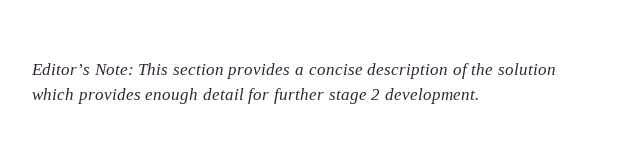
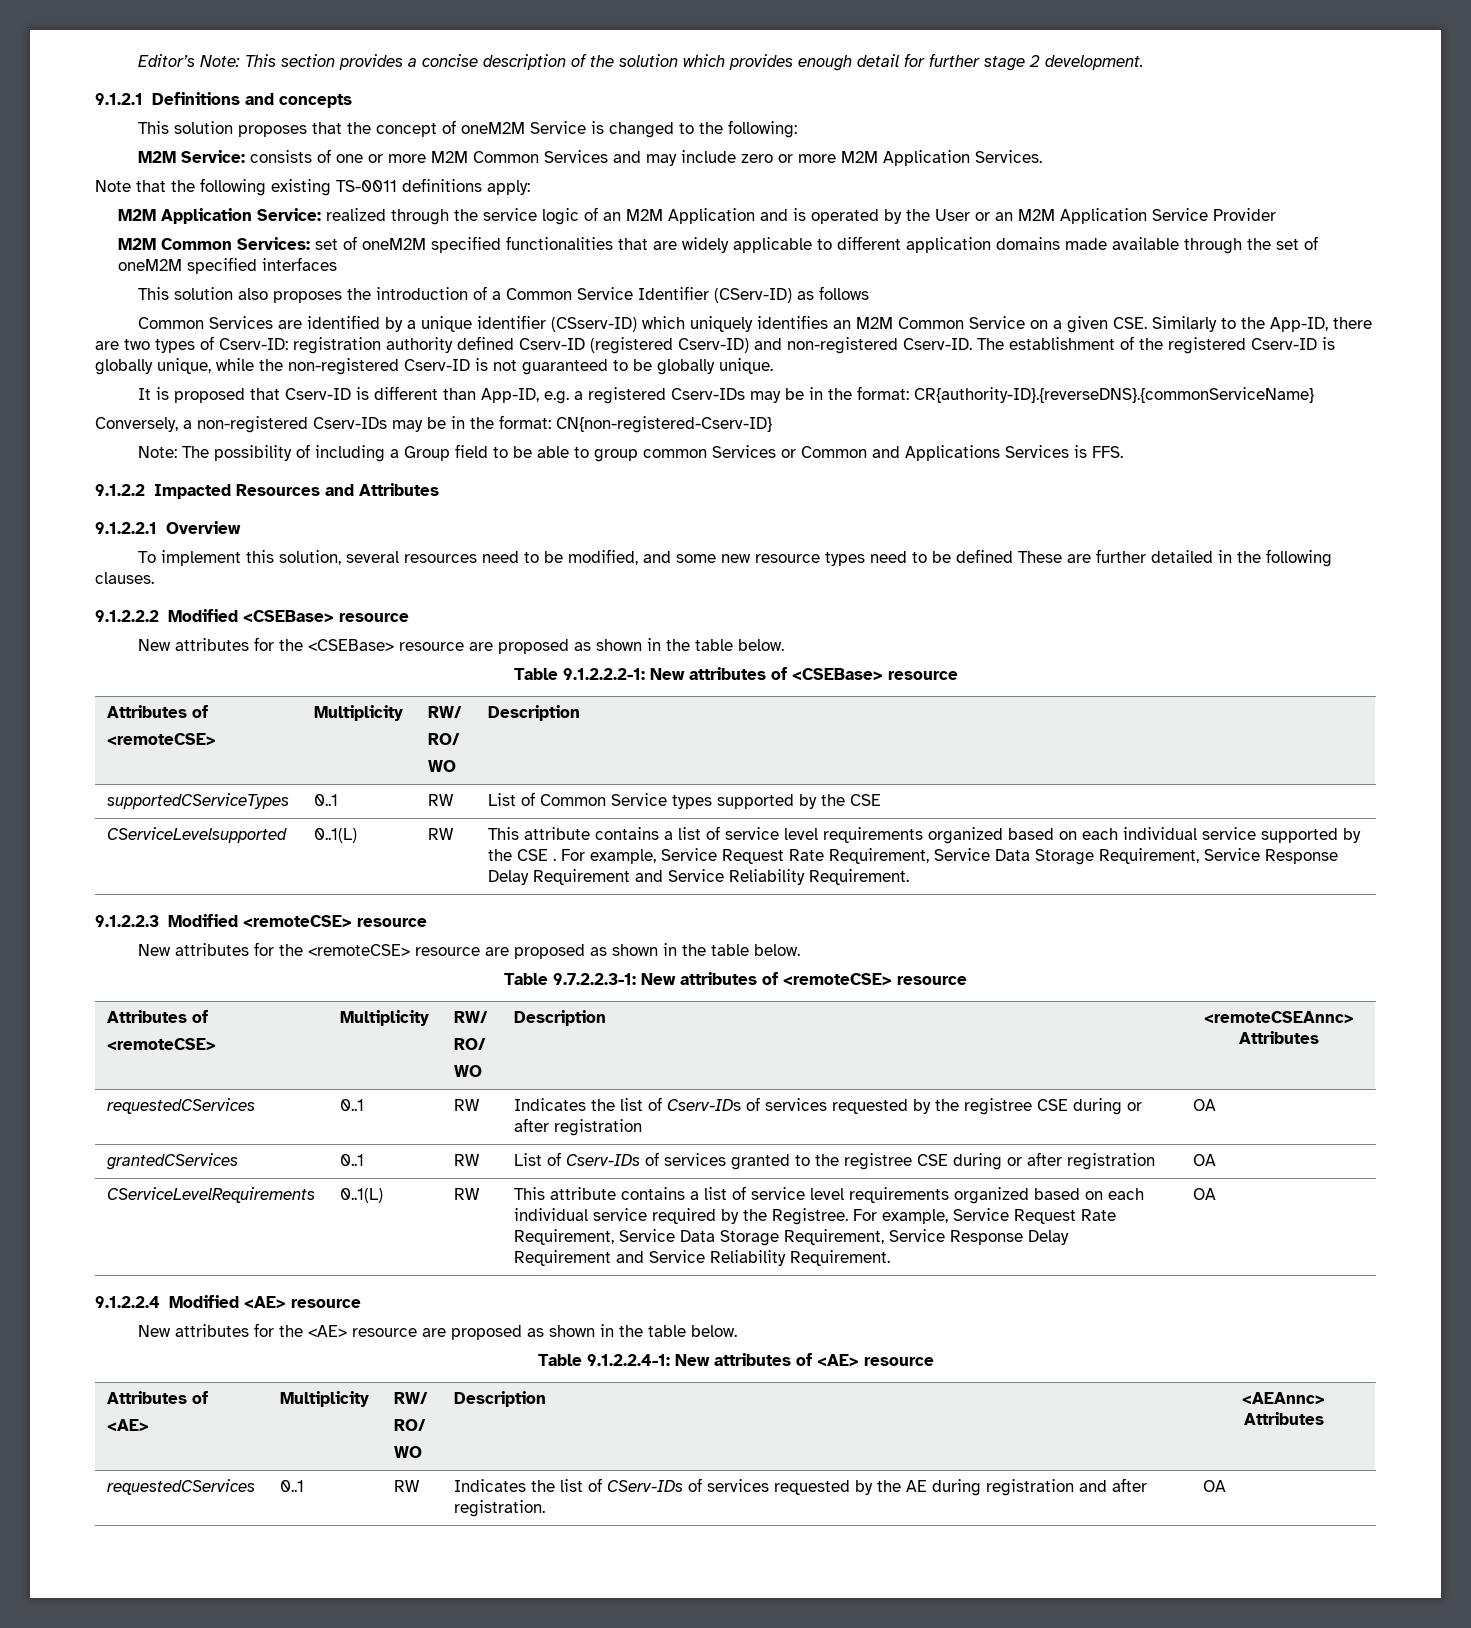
+ 9.1.2.1 Definitions and concepts
+ This solution proposes that the concept of oneM2M Service is changed to the following:
+ M2M Service: consists of one or more M2M Common Services and may include zero or more M2M Application Services.
+ Note that the following existing TS-0011 definitions apply:
+ M2M Application Service: realized through the service logic of an M2M Application and is operated by the User or an M2M Application Service Provider
+ M2M Common Services: set of oneM2M specified functionalities that are widely applicable to different application domains made available through the set of oneM2M specified interfaces
+ This solution also proposes the introduction of a Common Service Identifier (CServ-ID) as follows
+ Common Services are identified by a unique identifier (CSserv-ID) which uniquely identifies an M2M Common Service on a given CSE. Similarly to the App-ID, there are two types of Cserv-ID: registration authority defined Cserv-ID (registered Cserv-ID) and non-registered Cserv-ID. The establishment of the registered Cserv-ID is globally unique, while the non-registered Cserv-ID is not guaranteed to be globally unique.
+ It is proposed that Cserv-ID is different than App-ID, e.g. a registered Cserv-IDs may be in the format: CR{authority-ID}.{reverseDNS}.{commonServiceName}
+ Conversely, a non-registered Cserv-IDs may be in the format: CN{non-registered-Cserv-ID}
+ Note: The possibility of including a Group field to be able to group common Services or Common and Applications Services is FFS.
+ 9.1.2.2 Impacted Resources and Attributes
+ 9.1.2.2.1 Overview
+ To implement this solution, several resources need to be modified, and some new resource types need to be defined These are further detailed in the following clauses.
+ 9.1.2.2.2 Modified <CSEBase> resource
+ New attributes for the <CSEBase> resource are proposed as shown in the table below.
+ Table 9.1.2.2.2-1: New attributes of <CSEBase> resource
+ Attributes of
+ <remoteCSE> | Multiplicity | RW/
+ RO/
+ WO | Description
+ supportedCServiceTypes | 0..1 | RW | List of Common Service types supported by the CSE
+ CServiceLevelsupported | 0..1(L) | RW | This attribute contains a list of service level requirements organized based on each individual service supported by the CSE . For example, Service Request Rate Requirement, Service Data Storage Requirement, Service Response Delay Requirement and Service Reliability Requirement.
+ 9.1.2.2.3 Modified <remoteCSE> resource
+ New attributes for the <remoteCSE> resource are proposed as shown in the table below.
+ Table 9.7.2.2.3-1: New attributes of <remoteCSE> resource
+ Attributes of
+ <remoteCSE> | Multiplicity | RW/
+ RO/
+ WO | Description | <remoteCSEAnnc> Attributes
+ requestedCServices | 0..1 | RW | Indicates the list of Cserv-IDs of services requested by the registree CSE during or after registration | OA
+ grantedCServices | 0..1 | RW | List of Cserv-IDs of services granted to the registree CSE during or after registration | OA
+ CServiceLevelRequirements | 0..1(L) | RW | This attribute contains a list of service level requirements organized based on each individual service required by the Registree. For example, Service Request Rate Requirement, Service Data Storage Requirement, Service Response Delay Requirement and Service Reliability Requirement. | OA
+ 9.1.2.2.4 Modified <AE> resource
+ New attributes for the <AE> resource are proposed as shown in the table below.
+ Table 9.1.2.2.4-1: New attributes of <AE> resource
+ Attributes of
+ <AE> | Multiplicity | RW/
+ RO/
+ WO | Description | <AEAnnc> Attributes
+ requestedCServices | 0..1 | RW | Indicates the list of CServ-IDs of services requested by the AE during registration and after registration. | OA

